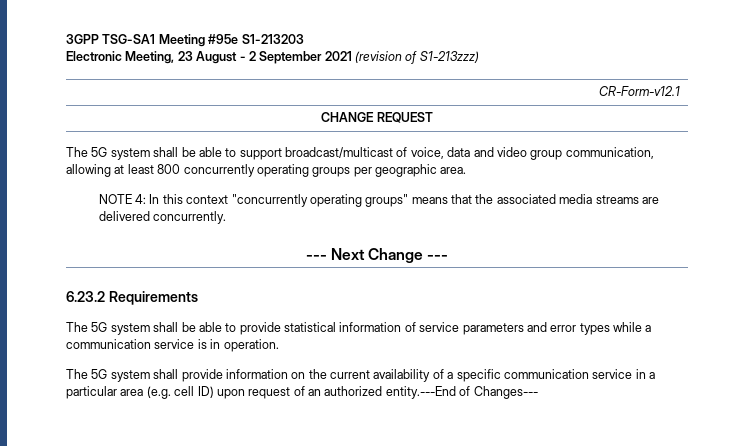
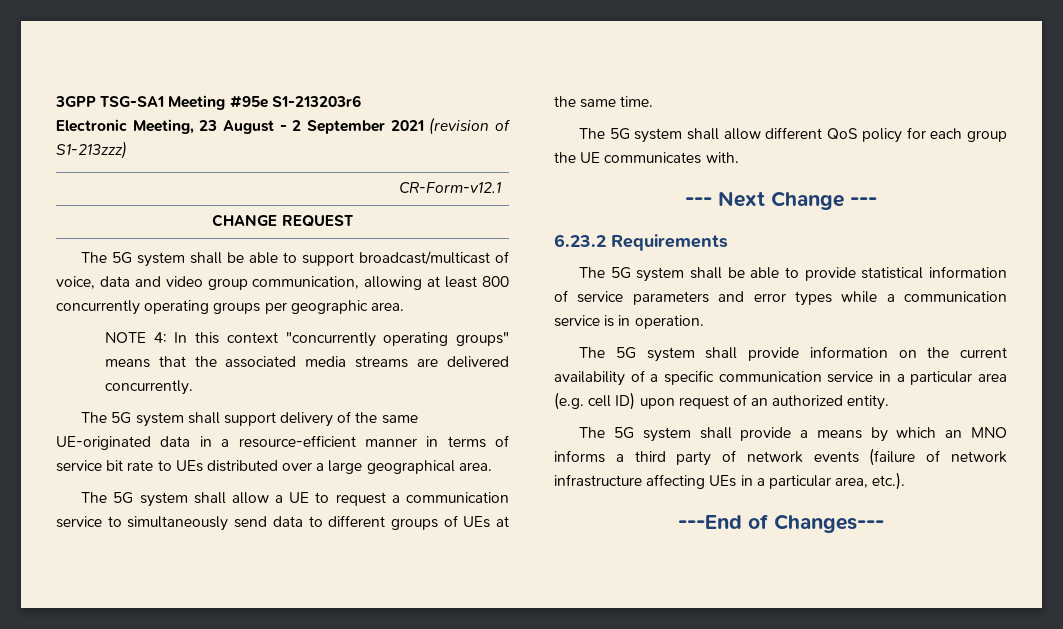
- 3GPP TSG-SA1 Meeting #95e S1-213203
+ 3GPP TSG-SA1 Meeting #95e S1-213203r6
+ The 5G system shall support delivery of the same UE-originated data in a resource-efficient manner in terms of service bit rate to UEs distributed over a large geographical area.
+ The 5G system shall allow a UE to request a communication service to simultaneously send data to different groups of UEs at the same time.
+ The 5G system shall allow different QoS policy for each group the UE communicates with.
- The 5G system shall provide information on the current availability of a specific communication service in a particular area (e.g. cell ID) upon request of an authorized entity.---End of Changes---
+ The 5G system shall provide information on the current availability of a specific communication service in a particular area (e.g. cell ID) upon request of an authorized entity.
+ The 5G system shall provide a means by which an MNO informs a third party of network events (failure of network infrastructure affecting UEs in a particular area, etc.).
+ ---End of Changes---

